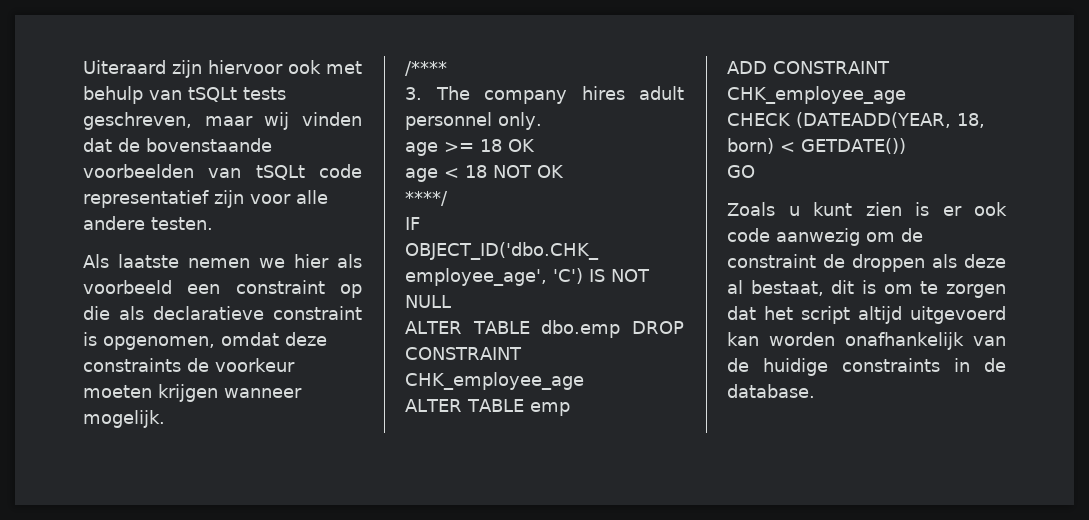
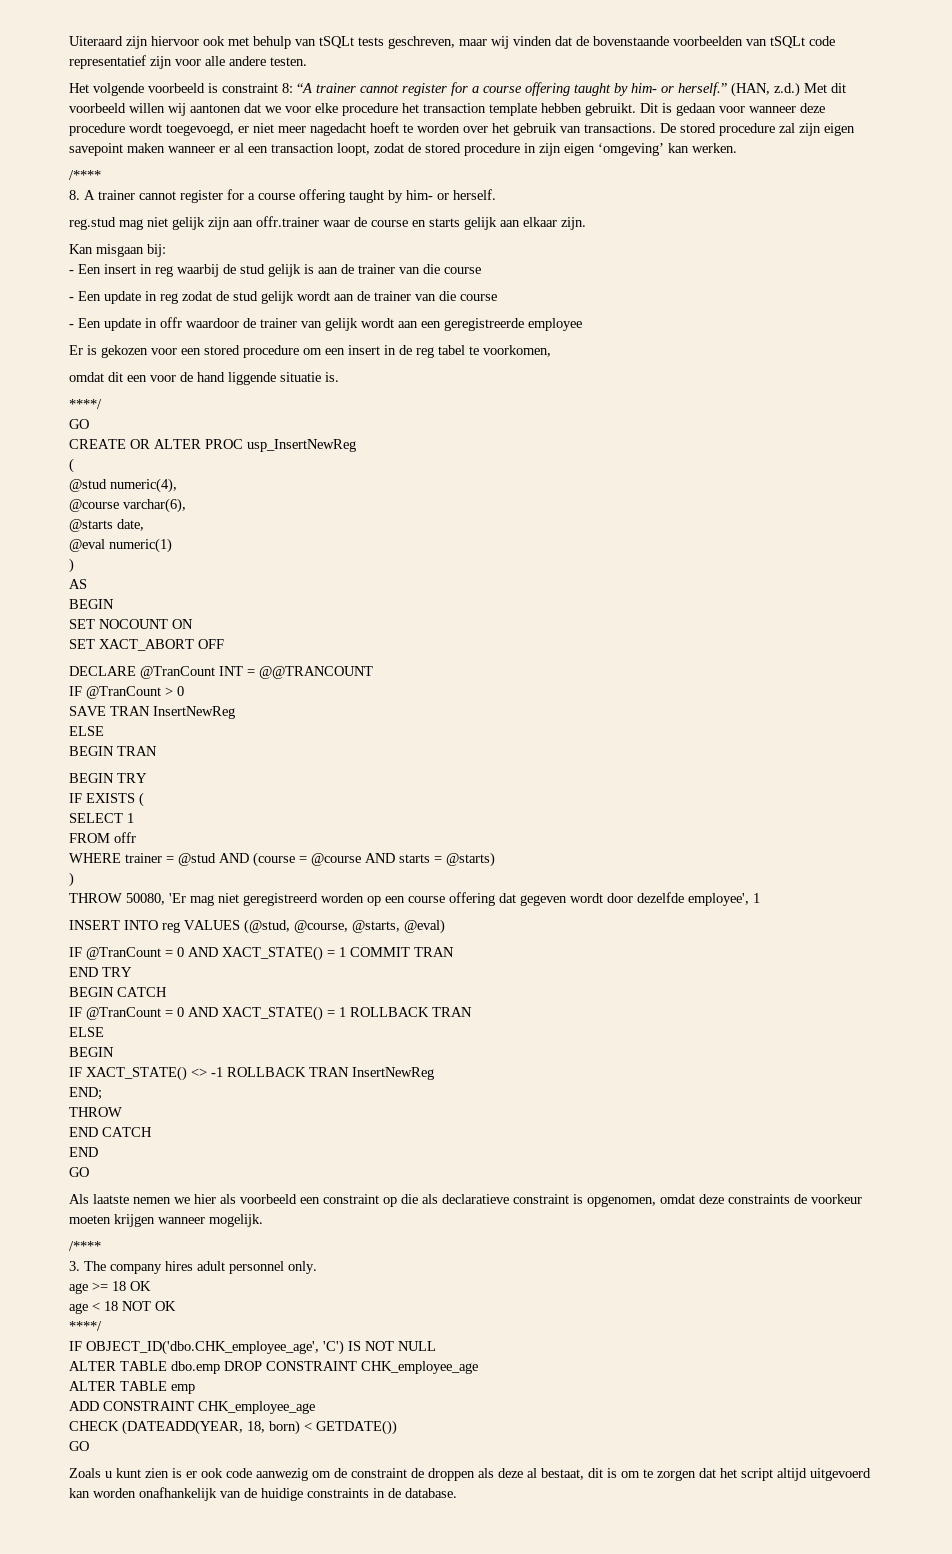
+ Het volgende voorbeeld is constraint 8: “A trainer cannot register for a course offering taught by him- or herself.” (HAN, z.d.) Met dit voorbeeld willen wij aantonen dat we voor elke procedure het transaction template hebben gebruikt. Dit is gedaan voor wanneer deze procedure wordt toegevoegd, er niet meer nagedacht hoeft te worden over het gebruik van transactions. De stored procedure zal zijn eigen savepoint maken wanneer er al een transaction loopt, zodat de stored procedure in zijn eigen ‘omgeving’ kan werken.
+ /****
+ 8. A trainer cannot register for a course offering taught by him- or herself.
+ reg.stud mag niet gelijk zijn aan offr.trainer waar de course en starts gelijk aan elkaar zijn.
+ Kan misgaan bij:
+ - Een insert in reg waarbij de stud gelijk is aan de trainer van die course
+ - Een update in reg zodat de stud gelijk wordt aan de trainer van die course
+ - Een update in offr waardoor de trainer van gelijk wordt aan een geregistreerde employee
+ Er is gekozen voor een stored procedure om een insert in de reg tabel te voorkomen,
+ omdat dit een voor de hand liggende situatie is.
+ ****/
+ GO
+ CREATE OR ALTER PROC usp_InsertNewReg
+ (
+ @stud numeric(4),
+ @course varchar(6),
+ @starts date,
+ @eval numeric(1)
+ )
+ AS
+ BEGIN
+ SET NOCOUNT ON
+ SET XACT_ABORT OFF
+ DECLARE @TranCount INT = @@TRANCOUNT
+ IF @TranCount > 0
+ SAVE TRAN InsertNewReg
+ ELSE
+ BEGIN TRAN
+ BEGIN TRY
+ IF EXISTS (
+ SELECT 1
+ FROM offr
+ WHERE trainer = @stud AND (course = @course AND starts = @starts)
+ )
+ THROW 50080, 'Er mag niet geregistreerd worden op een course offering dat gegeven wordt door dezelfde employee', 1
+ INSERT INTO reg VALUES (@stud, @course, @starts, @eval)
+ IF @TranCount = 0 AND XACT_STATE() = 1 COMMIT TRAN
+ END TRY
+ BEGIN CATCH
+ IF @TranCount = 0 AND XACT_STATE() = 1 ROLLBACK TRAN
+ ELSE
+ BEGIN
+ IF XACT_STATE() <> -1 ROLLBACK TRAN InsertNewReg
+ END;
+ THROW
+ END CATCH
+ END
+ GO

